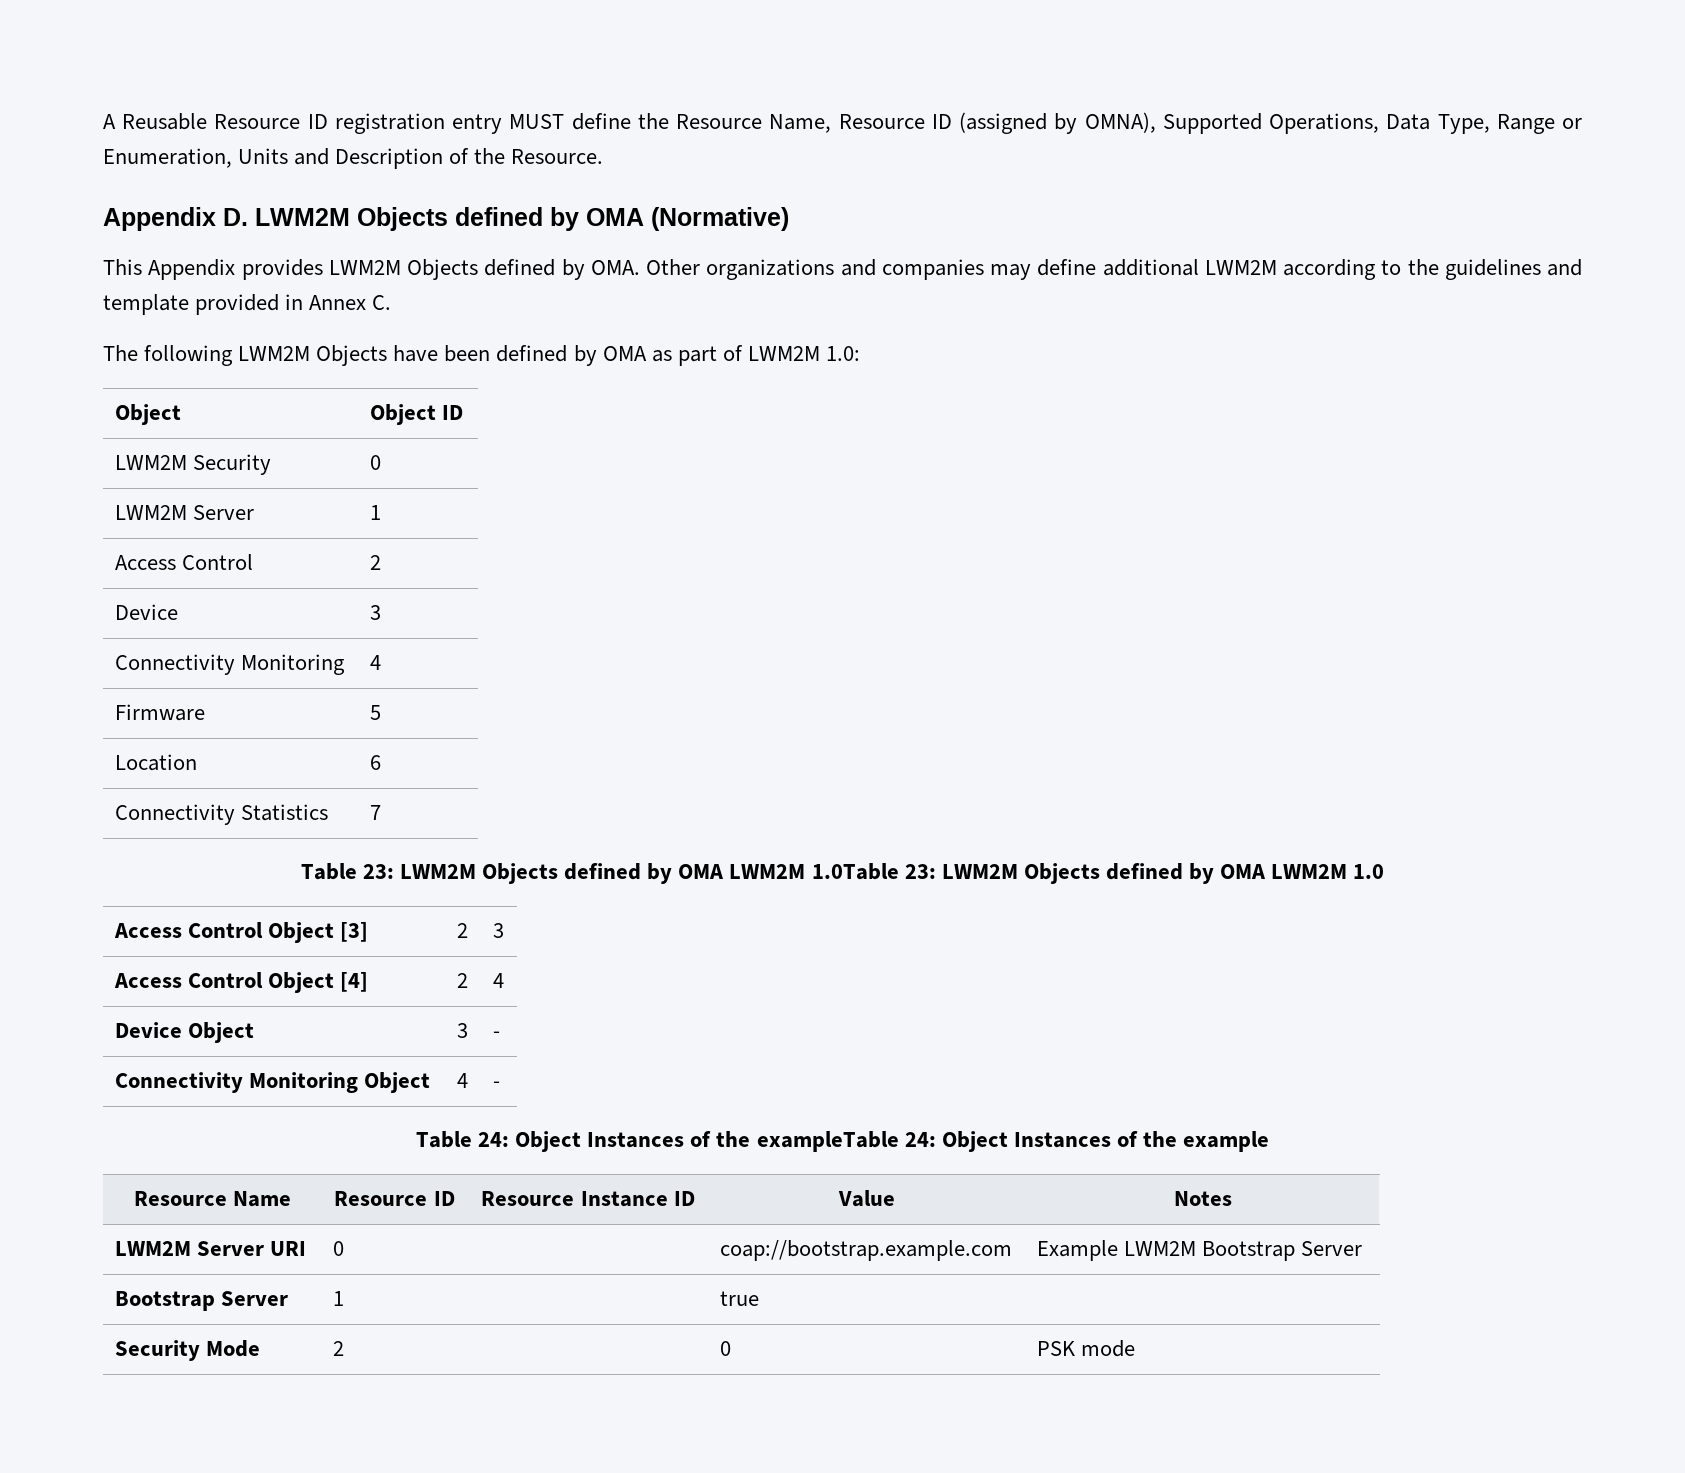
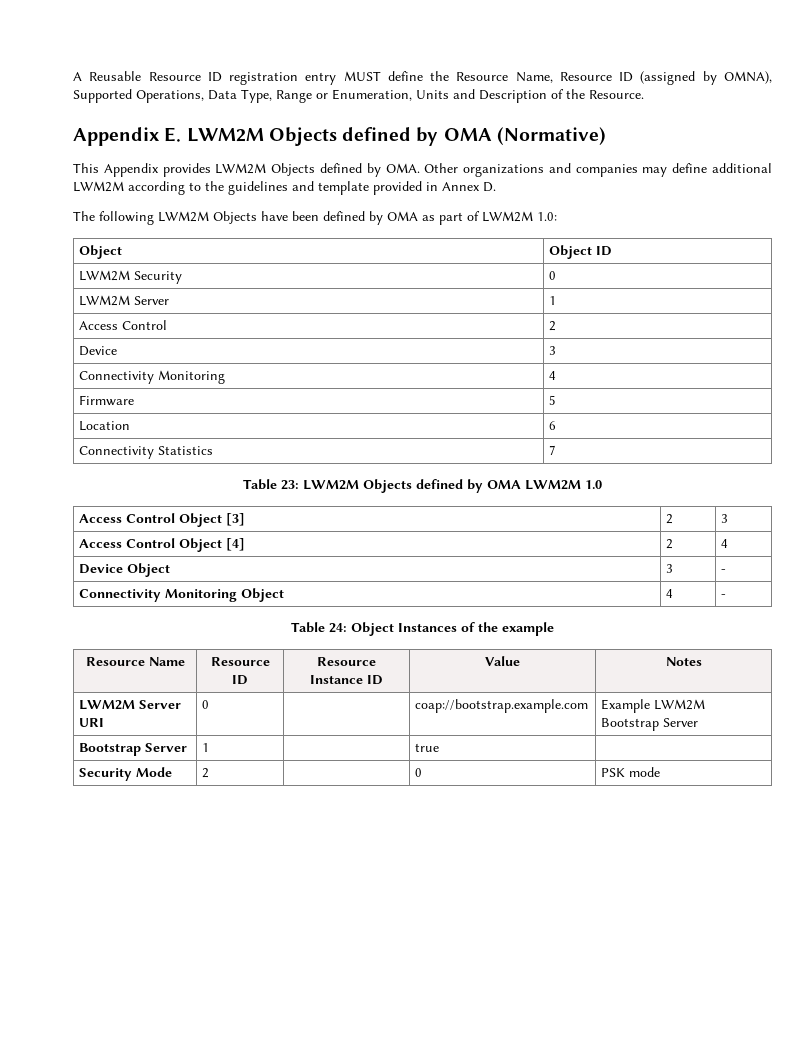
- Appendix D. LWM2M Objects defined by OMA (Normative)
+ Appendix E. LWM2M Objects defined by OMA (Normative)
- This Appendix provides LWM2M Objects defined by OMA. Other organizations and companies may define additional LWM2M according to the guidelines and template provided in Annex C.
+ This Appendix provides LWM2M Objects defined by OMA. Other organizations and companies may define additional LWM2M according to the guidelines and template provided in Annex D.
- Table 23: LWM2M Objects defined by OMA LWM2M 1.0Table 23: LWM2M Objects defined by OMA LWM2M 1.0
+ Table 23: LWM2M Objects defined by OMA LWM2M 1.0
- Table 24: Object Instances of the exampleTable 24: Object Instances of the example
+ Table 24: Object Instances of the example

